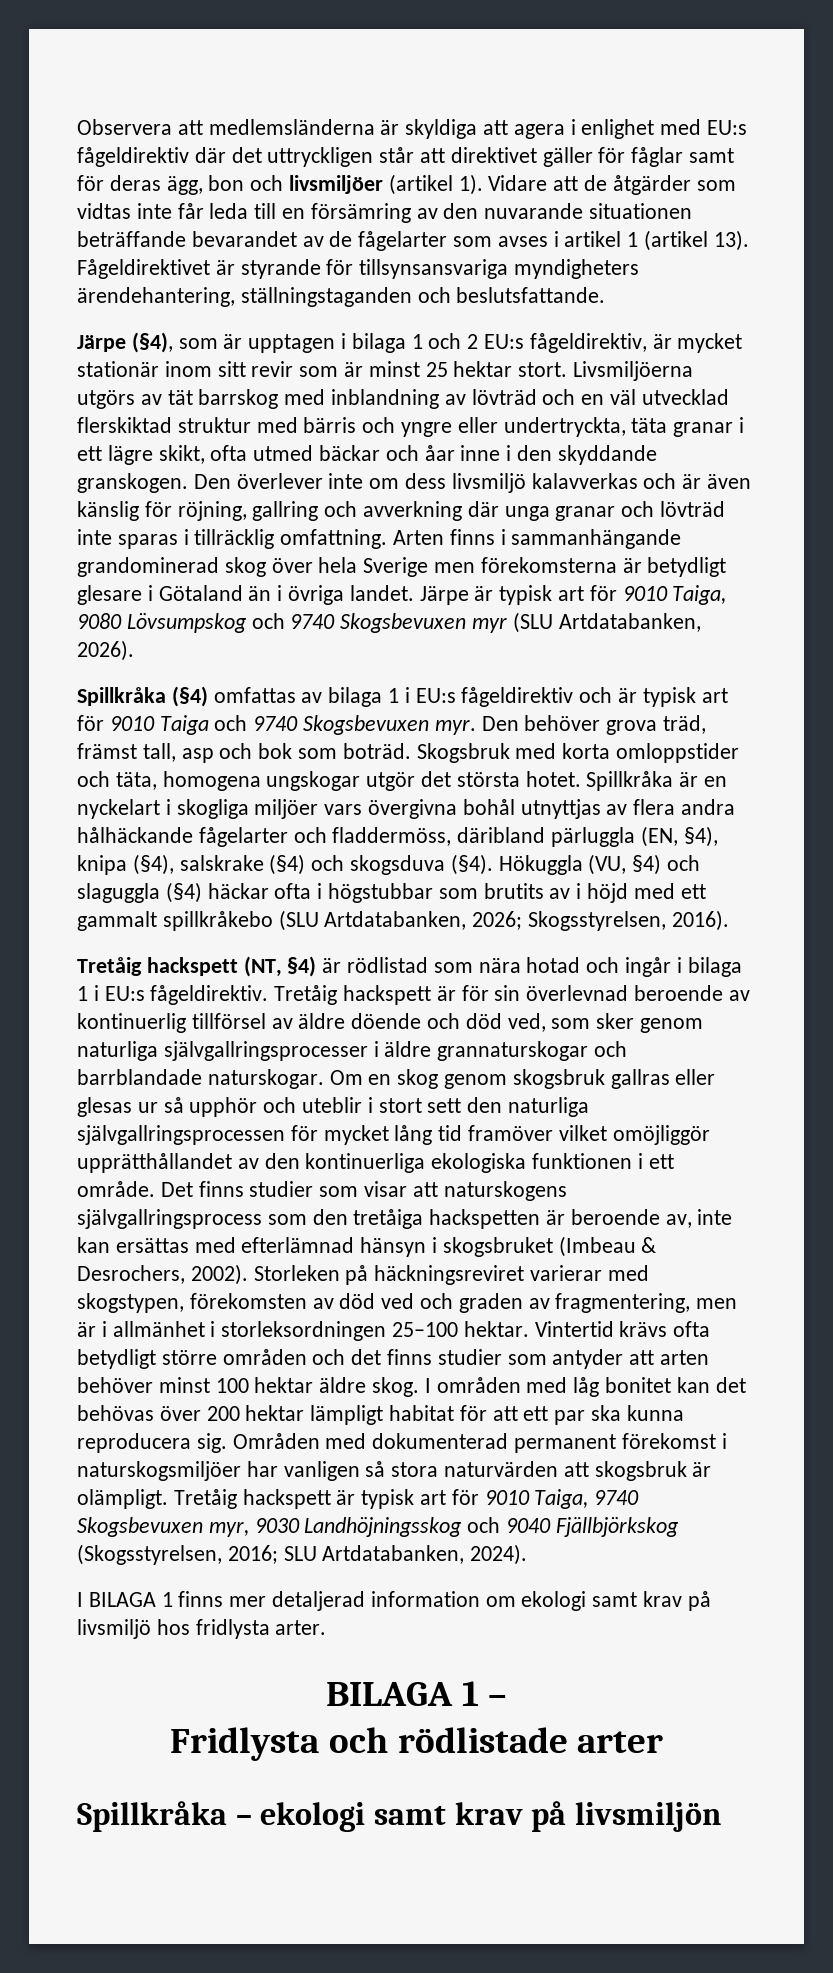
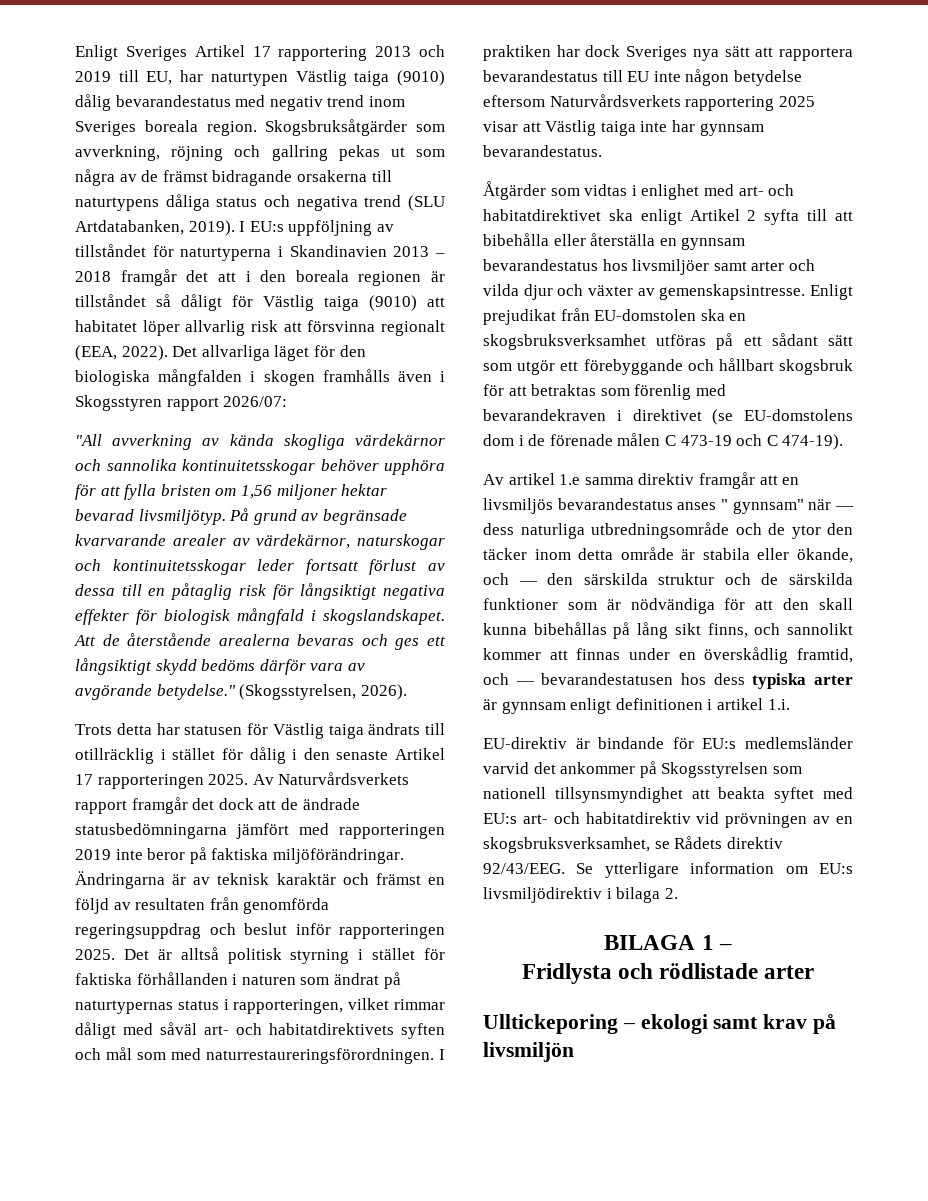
- Observera att medlemsländerna är skyldiga att agera i enlighet med EU:s fågeldirektiv där det uttryckligen står att direktivet gäller för fåglar samt för deras ägg, bon och livsmiljöer (artikel 1). Vidare att de åtgärder som vidtas inte får leda till en försämring av den nuvarande situationen beträffande bevarandet av de fågelarter som avses i artikel 1 (artikel 13). Fågeldirektivet är styrande för tillsynsansvariga myndigheters ärendehantering, ställningstaganden och beslutsfattande.
- Järpe (§4), som är upptagen i bilaga 1 och 2 EU:s fågeldirektiv, är mycket stationär inom sitt revir som är minst 25 hektar stort. Livsmiljöerna utgörs av tät barrskog med inblandning av lövträd och en väl utvecklad flerskiktad struktur med bärris och yngre eller undertryckta, täta granar i ett lägre skikt, ofta utmed bäckar och åar inne i den skyddande granskogen. Den överlever inte om dess livsmiljö kalavverkas och är även känslig för röjning, gallring och avverkning där unga granar och lövträd inte sparas i tillräcklig omfattning. Arten finns i sammanhängande grandominerad skog över hela Sverige men förekomsterna är betydligt glesare i Götaland än i övriga landet. Järpe är typisk art för 9010 Taiga, 9080 Lövsumpskog och 9740 Skogsbevuxen myr (SLU Artdatabanken, 2026).
- Spillkråka (§4) omfattas av bilaga 1 i EU:s fågeldirektiv och är typisk art för 9010 Taiga och 9740 Skogsbevuxen myr. Den behöver grova träd, främst tall, asp och bok som boträd. Skogsbruk med korta omloppstider och täta, homogena ungskogar utgör det största hotet. Spillkråka är en nyckelart i skogliga miljöer vars övergivna bohål utnyttjas av flera andra hålhäckande fågelarter och fladdermöss, däribland pärluggla (EN, §4), knipa (§4), salskrake (§4) och skogsduva (§4). Hökuggla (VU, §4) och slaguggla (§4) häckar ofta i högstubbar som brutits av i höjd med ett gammalt spillkråkebo (SLU Artdatabanken, 2026; Skogsstyrelsen, 2016).
- Tretåig hackspett (NT, §4) är rödlistad som nära hotad och ingår i bilaga 1 i EU:s fågeldirektiv. Tretåig hackspett är för sin överlevnad beroende av kontinuerlig tillförsel av äldre döende och död ved, som sker genom naturliga självgallringsprocesser i äldre grannaturskogar och barrblandade naturskogar. Om en skog genom skogsbruk gallras eller glesas ur så upphör och uteblir i stort sett den naturliga självgallringsprocessen för mycket lång tid framöver vilket omöjliggör upprätthållandet av den kontinuerliga ekologiska funktionen i ett område. Det finns studier som visar att naturskogens självgallringsprocess som den tretåiga hackspetten är beroende av, inte kan ersättas med efterlämnad hänsyn i skogsbruket (Imbeau & Desrochers, 2002). Storleken på häckningsreviret varierar med skogstypen, förekomsten av död ved och graden av fragmentering, men är i allmänhet i storleksordningen 25–100 hektar. Vintertid krävs ofta betydligt större områden och det finns studier som antyder att arten behöver minst 100 hektar äldre skog. I områden med låg bonitet kan det behövas över 200 hektar lämpligt habitat för att ett par ska kunna reproducera sig. Områden med dokumenterad permanent förekomst i naturskogsmiljöer har vanligen så stora naturvärden att skogsbruk är olämpligt. Tretåig hackspett är typisk art för 9010 Taiga, 9740 Skogsbevuxen myr, 9030 Landhöjningsskog och 9040 Fjällbjörkskog (Skogsstyrelsen, 2016; SLU Artdatabanken, 2024).
- I BILAGA 1 finns mer detaljerad information om ekologi samt krav på livsmiljö hos fridlysta arter.
+ Enligt Sveriges Artikel 17 rapportering 2013 och 2019 till EU, har naturtypen Västlig taiga (9010) dålig bevarandestatus med negativ trend inom Sveriges boreala region. Skogsbruksåtgärder som avverkning, röjning och gallring pekas ut som några av de främst bidragande orsakerna till naturtypens dåliga status och negativa trend (SLU Artdatabanken, 2019). I EU:s uppföljning av tillståndet för naturtyperna i Skandinavien 2013 – 2018 framgår det att i den boreala regionen är tillståndet så dåligt för Västlig taiga (9010) att habitatet löper allvarlig risk att försvinna regionalt (EEA, 2022). Det allvarliga läget för den biologiska mångfalden i skogen framhålls även i Skogsstyren rapport 2026/07:
+ "All avverkning av kända skogliga värdekärnor och sannolika kontinuitetsskogar behöver upphöra för att fylla bristen om 1,56 miljoner hektar bevarad livsmiljötyp. På grund av begränsade kvarvarande arealer av värdekärnor, naturskogar och kontinuitetsskogar leder fortsatt förlust av dessa till en påtaglig risk för långsiktigt negativa effekter för biologisk mångfald i skogslandskapet. Att de återstående arealerna bevaras och ges ett långsiktigt skydd bedöms därför vara av avgörande betydelse." (Skogsstyrelsen, 2026).
+ Trots detta har statusen för Västlig taiga ändrats till otillräcklig i stället för dålig i den senaste Artikel 17 rapporteringen 2025. Av Naturvårdsverkets rapport framgår det dock att de ändrade statusbedömningarna jämfört med rapporteringen 2019 inte beror på faktiska miljöförändringar. Ändringarna är av teknisk karaktär och främst en följd av resultaten från genomförda regeringsuppdrag och beslut inför rapporteringen 2025. Det är alltså politisk styrning i stället för faktiska förhållanden i naturen som ändrat på naturtypernas status i rapporteringen, vilket rimmar dåligt med såväl art- och habitatdirektivets syften och mål som med naturrestaureringsförordningen. I praktiken har dock Sveriges nya sätt att rapportera bevarandestatus till EU inte någon betydelse eftersom Naturvårdsverkets rapportering 2025 visar att Västlig taiga inte har gynnsam bevarandestatus.
+ Åtgärder som vidtas i enlighet med art- och habitatdirektivet ska enligt Artikel 2 syfta till att bibehålla eller återställa en gynnsam bevarandestatus hos livsmiljöer samt arter och vilda djur och växter av gemenskapsintresse. Enligt prejudikat från EU-domstolen ska en skogsbruksverksamhet utföras på ett sådant sätt som utgör ett förebyggande och hållbart skogsbruk för att betraktas som förenlig med bevarandekraven i direktivet (se EU-domstolens dom i de förenade målen C 473-19 och C 474-19).
+ Av artikel 1.e samma direktiv framgår att en livsmiljös bevarandestatus anses " gynnsam" när — dess naturliga utbredningsområde och de ytor den täcker inom detta område är stabila eller ökande, och — den särskilda struktur och de särskilda funktioner som är nödvändiga för att den skall kunna bibehållas på lång sikt finns, och sannolikt kommer att finnas under en överskådlig framtid, och — bevarandestatusen hos dess typiska arter är gynnsam enligt definitionen i artikel 1.i.
+ EU-direktiv är bindande för EU:s medlemsländer varvid det ankommer på Skogsstyrelsen som nationell tillsynsmyndighet att beakta syftet med EU:s art- och habitatdirektiv vid prövningen av en skogsbruksverksamhet, se Rådets direktiv 92/43/EEG. Se ytterligare information om EU:s livsmiljödirektiv i bilaga 2.
- Spillkråka – ekologi samt krav på livsmiljön
+ Ulltickeporing – ekologi samt krav på livsmiljön

